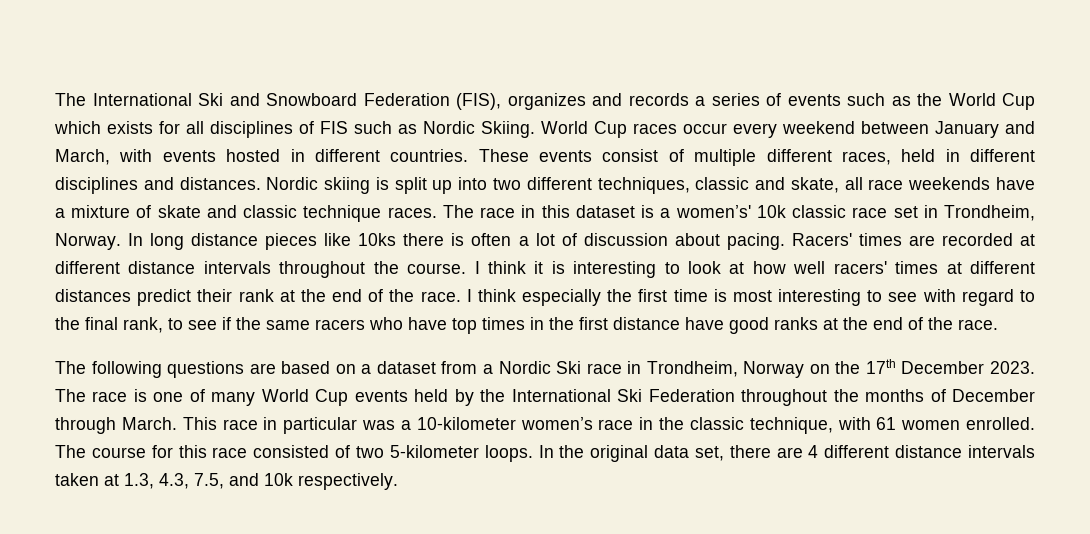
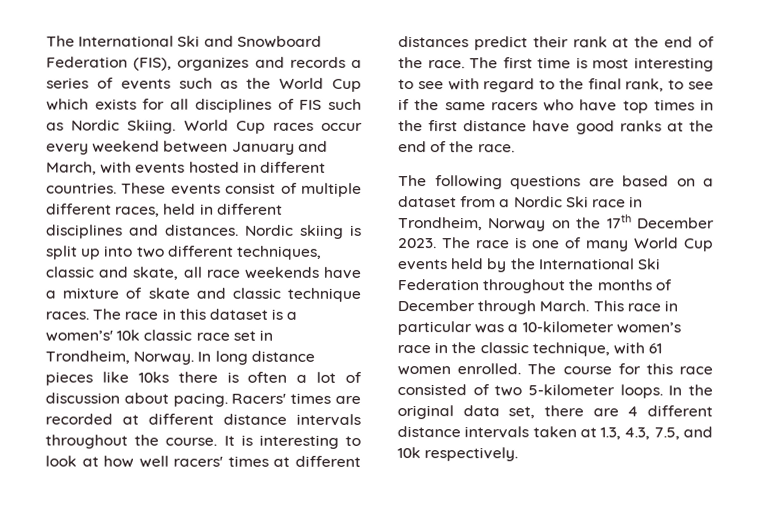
- I think it is interesting to look at how well racers' times at different distances predict their rank at the end of the race.
+ It is interesting to look at how well racers' times at different distances predict their rank at the end of the race.
- I think especially the first time is most interesting to see with regard to the final rank, to see if the same racers who have top times in the first distance have good ranks at the end of the race.
+ The first time is most interesting to see with regard to the final rank, to see if the same racers who have top times in the first distance have good ranks at the end of the race.

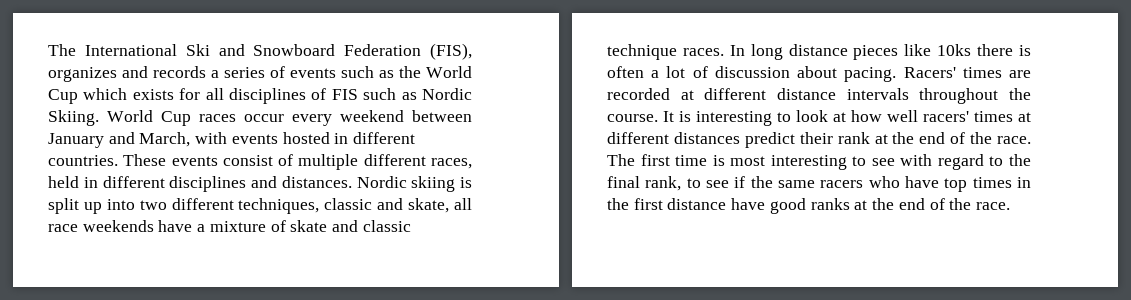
- The race in this dataset is a women’s' 10k classic race set in Trondheim, Norway.
- The following questions are based on a dataset from a Nordic Ski race in Trondheim, Norway on the 17th December 2023. The race is one of many World Cup events held by the International Ski Federation throughout the months of December through March. This race in particular was a 10-kilometer women’s race in the classic technique, with 61 women enrolled. The course for this race consisted of two 5-kilometer loops. In the original data set, there are 4 different distance intervals taken at 1.3, 4.3, 7.5, and 10k respectively.

